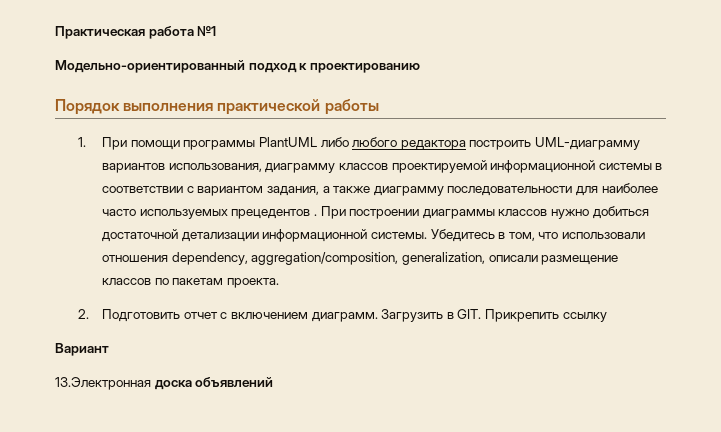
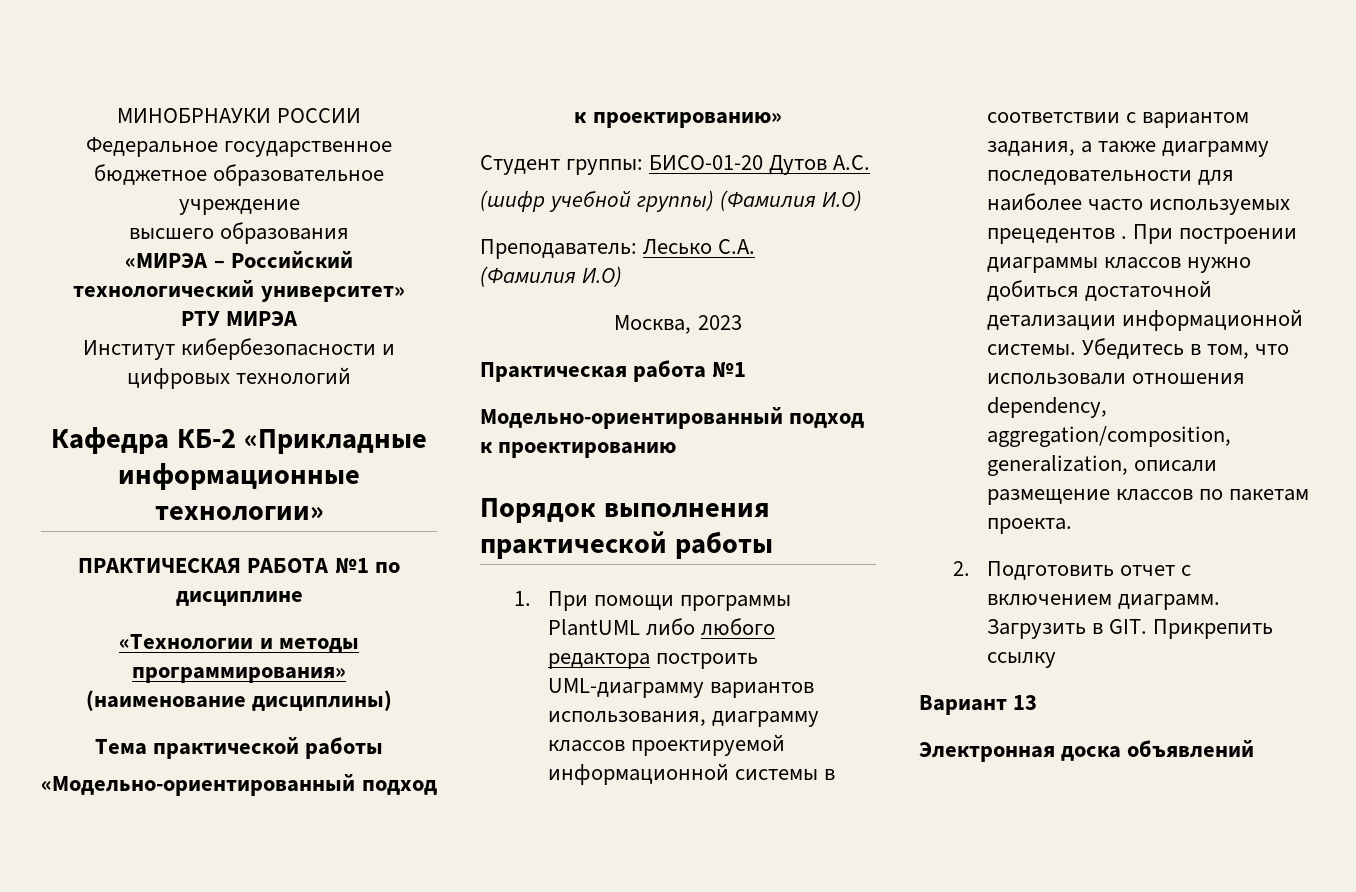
+ МИНОБРНАУКИ РОССИИ
+ Федеральное государственное бюджетное образовательное учреждение
+ высшего образования
+ «МИРЭА – Российский технологический университет»
+ РТУ МИРЭА
+ Институт кибербезопасности и цифровых технологий
+ Кафедра КБ-2 «Прикладные информационные технологии»
+ ПРАКТИЧЕСКАЯ РАБОТА №1 по дисциплине
+ «Технологии и методы программирования»
+ (наименование дисциплины)
+ Тема практической работы
+ «Модельно-ориентированный подход к проектированию»
+ Студент группы: БИСО-01-20 Дутов А.С.
+ (шифр учебной группы) (Фамилия И.О)
+ Преподаватель: Лесько С.А.
+ (Фамилия И.О)
+ Москва, 2023
- Вариант
- 13.Электронная доска объявлений
+ Вариант 13
+ Электронная доска объявлений

